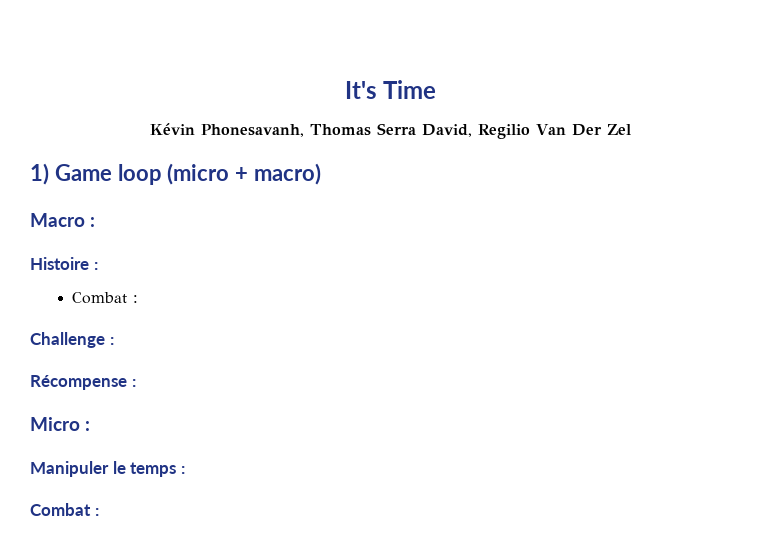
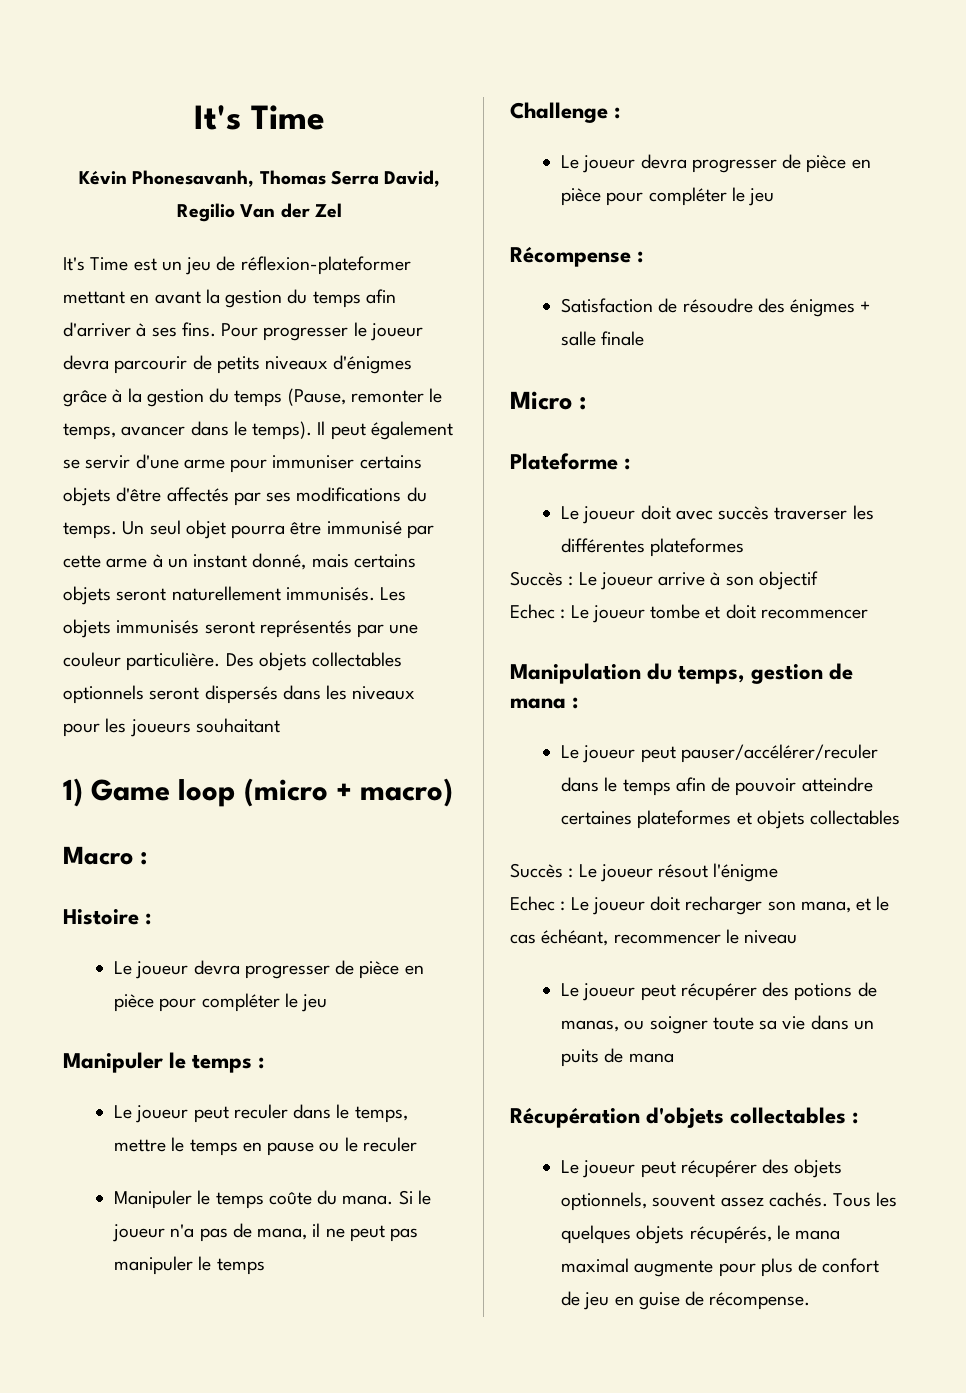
- Kévin Phonesavanh, Thomas Serra David, Regilio Van Der Zel
+ Kévin Phonesavanh, Thomas Serra David, Regilio Van der Zel
+ It's Time est un jeu de réflexion-plateformer mettant en avant la gestion du temps afin d'arriver à ses fins. Pour progresser le joueur devra parcourir de petits niveaux d'énigmes grâce à la gestion du temps (Pause, remonter le temps, avancer dans le temps). Il peut également se servir d'une arme pour immuniser certains objets d'être affectés par ses modifications du temps. Un seul objet pourra être immunisé par cette arme à un instant donné, mais certains objets seront naturellement immunisés. Les objets immunisés seront représentés par une couleur particulière. Des objets collectables optionnels seront dispersés dans les niveaux pour les joueurs souhaitant
  Histoire :
- Combat :
+ Le joueur devra progresser de pièce en pièce pour compléter le jeu
+ Manipuler le temps :
+ Le joueur peut reculer dans le temps, mettre le temps en pause ou le reculer
+ Manipuler le temps coûte du mana. Si le joueur n'a pas de mana, il ne peut pas manipuler le temps
  Challenge :
+ Le joueur devra progresser de pièce en pièce pour compléter le jeu
  Récompense :
+ Satisfaction de résoudre des énigmes + salle finale
  Micro :
- Manipuler le temps :
- Combat :
+ Plateforme :
+ Le joueur doit avec succès traverser les différentes plateformes
+ Succès : Le joueur arrive à son objectif
+ Echec : Le joueur tombe et doit recommencer
+ Manipulation du temps, gestion de mana :
+ Le joueur peut pauser/accélérer/reculer dans le temps afin de pouvoir atteindre certaines plateformes et objets collectables
+ Succès : Le joueur résout l'énigme
+ Echec : Le joueur doit recharger son mana, et le cas échéant, recommencer le niveau
+ Le joueur peut récupérer des potions de manas, ou soigner toute sa vie dans un puits de mana
+ Récupération d'objets collectables :
+ Le joueur peut récupérer des objets optionnels, souvent assez cachés. Tous les quelques objets récupérés, le mana maximal augmente pour plus de confort de jeu en guise de récompense.

